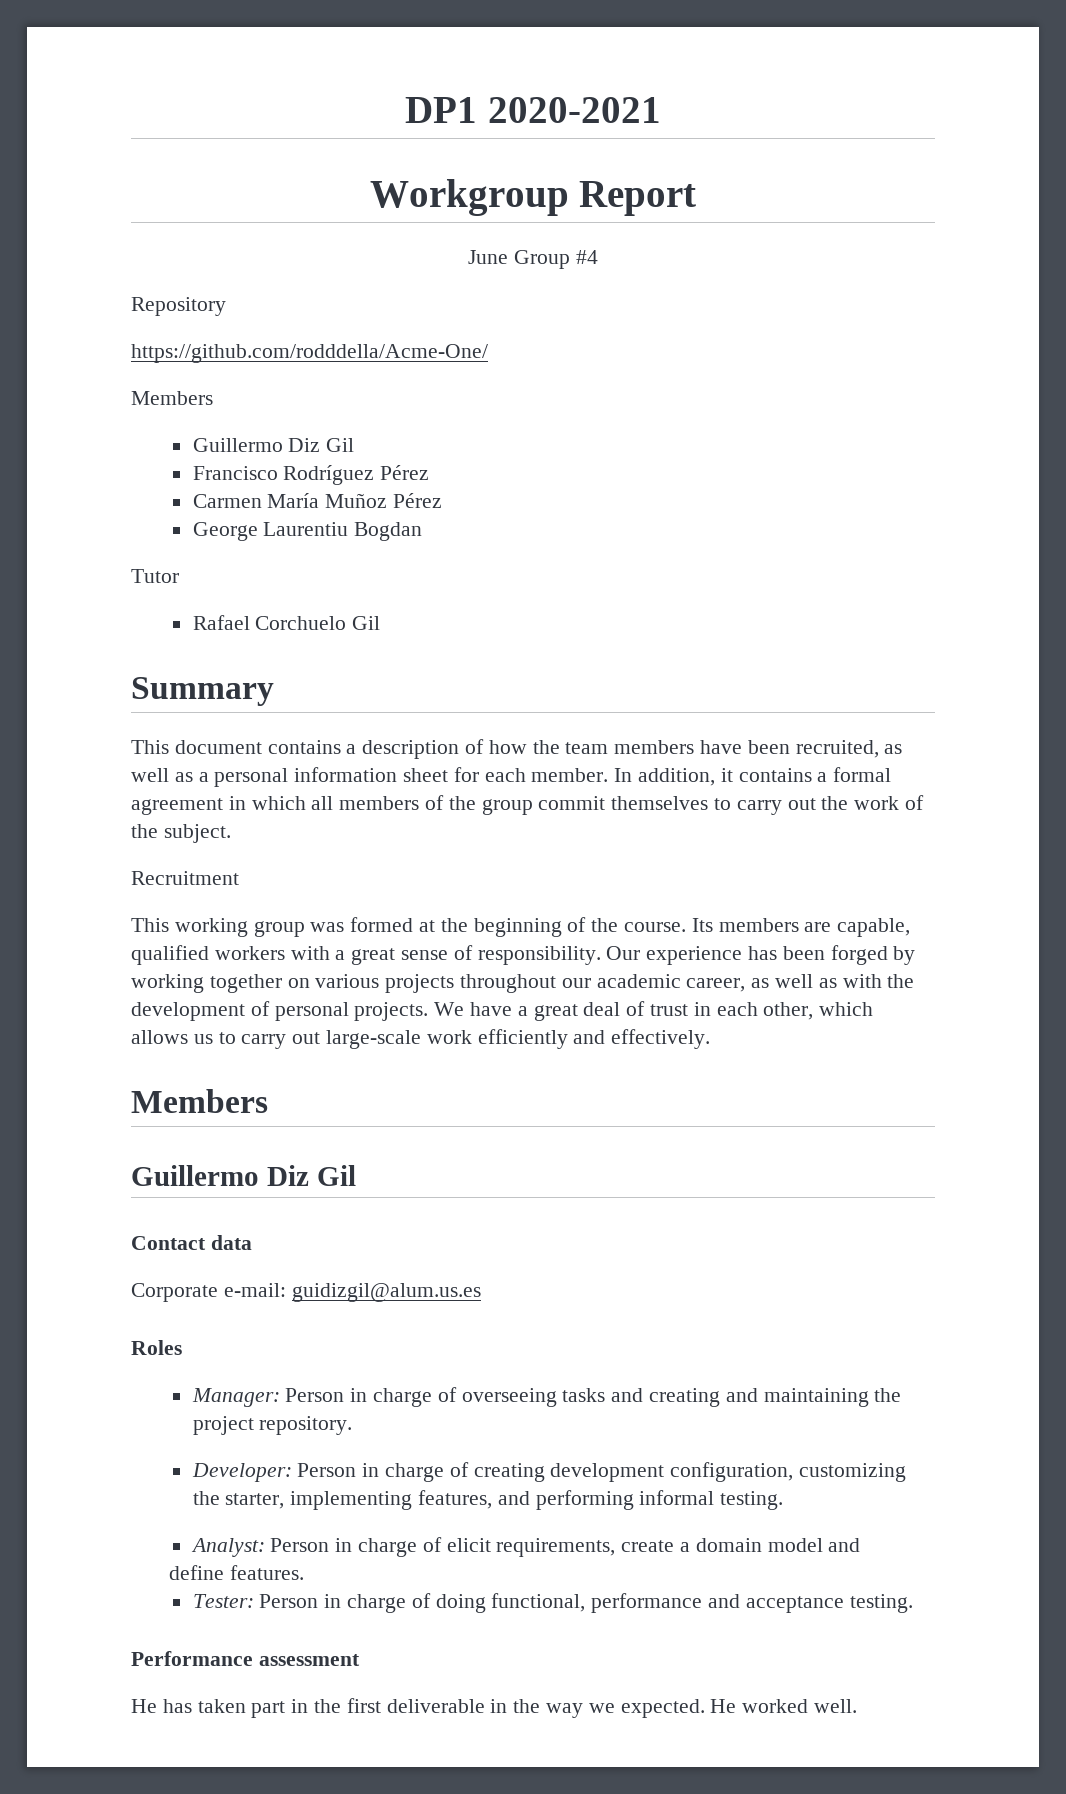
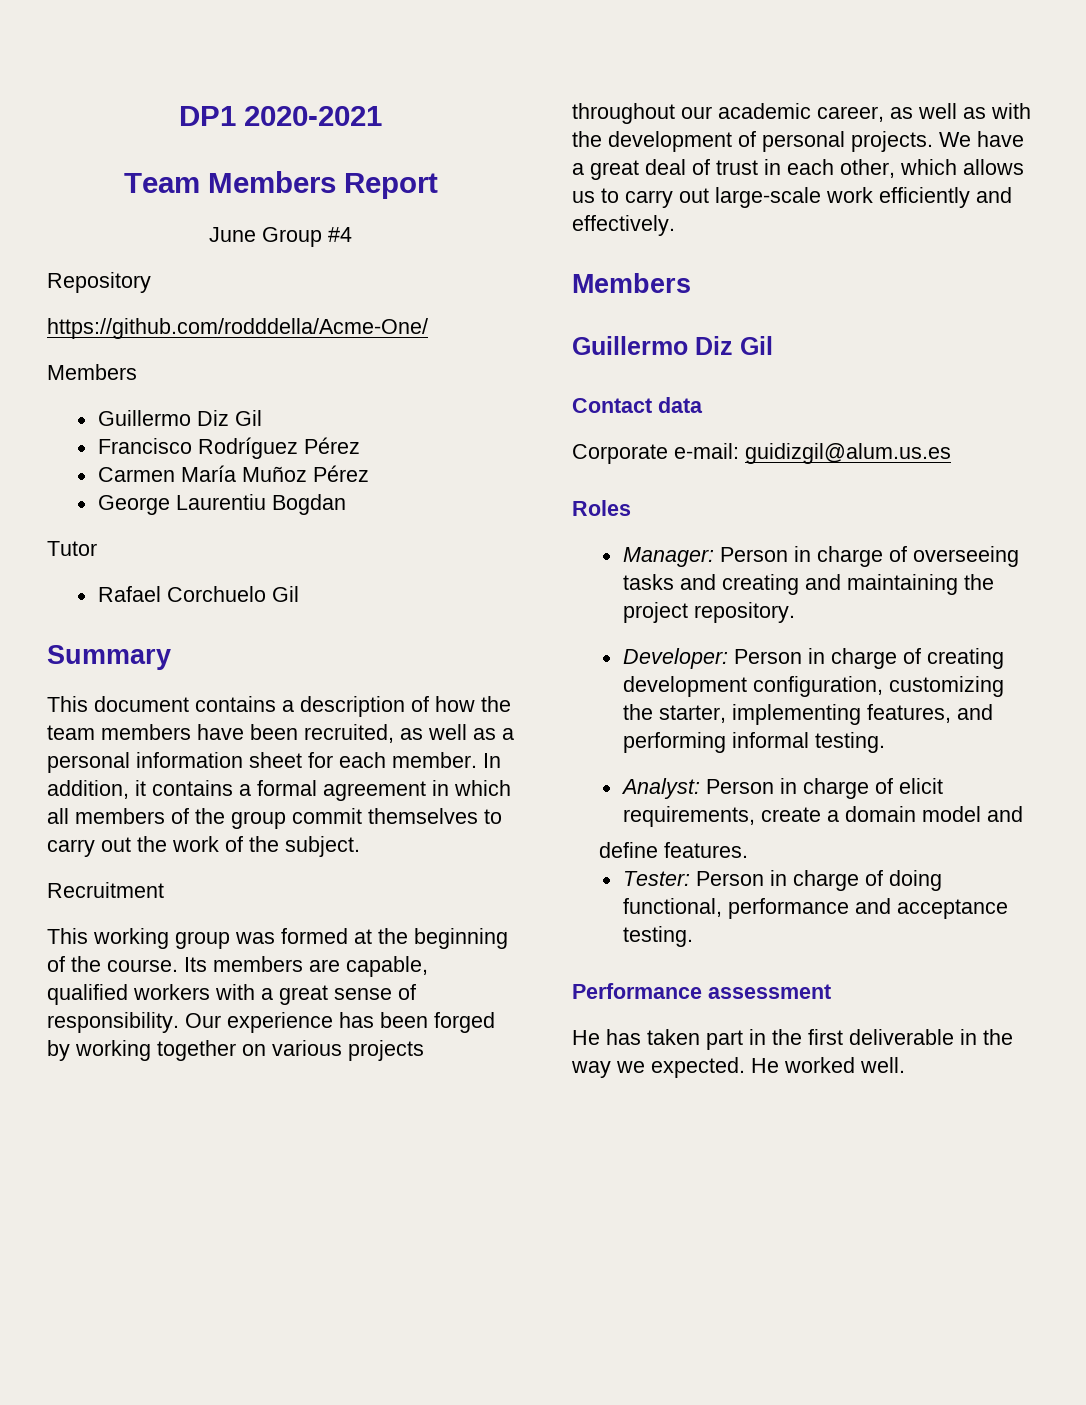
- Workgroup Report
+ Team Members Report

